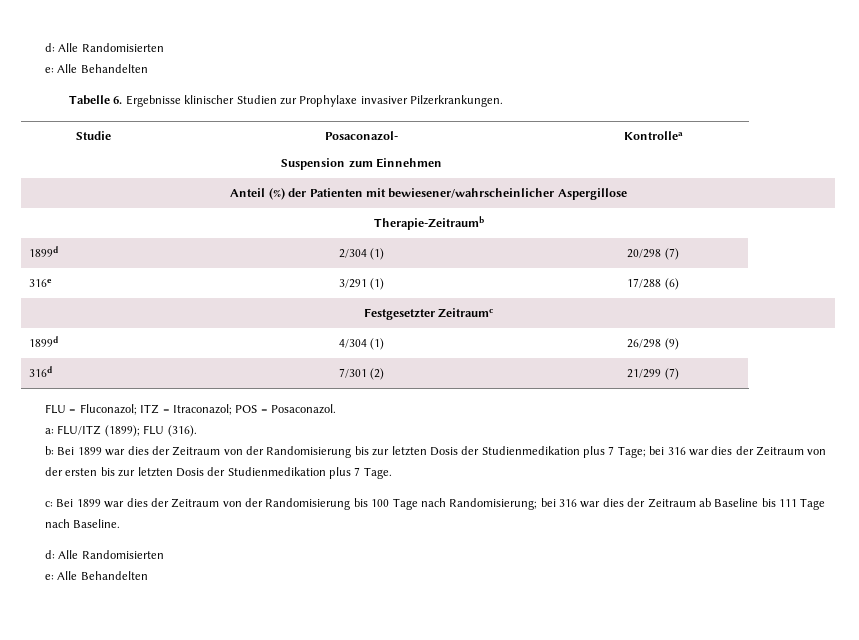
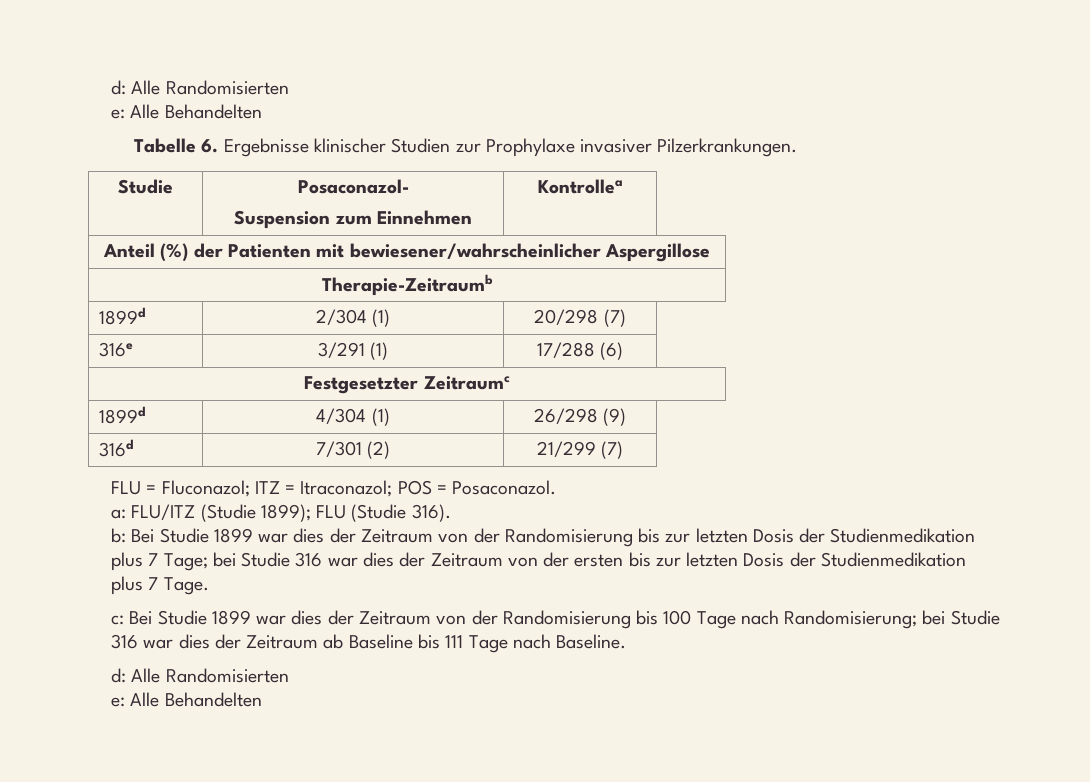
- a: FLU/ITZ (1899); FLU (316).
+ a: FLU/ITZ (Studie 1899); FLU (Studie 316).
- b: Bei 1899 war dies der Zeitraum von der Randomisierung bis zur letzten Dosis der Studienmedikation plus 7 Tage; bei 316 war dies der Zeitraum von der ersten bis zur letzten Dosis der Studienmedikation plus 7 Tage.
+ b: Bei Studie 1899 war dies der Zeitraum von der Randomisierung bis zur letzten Dosis der Studienmedikation plus 7 Tage; bei Studie 316 war dies der Zeitraum von der ersten bis zur letzten Dosis der Studienmedikation plus 7 Tage.
- c: Bei 1899 war dies der Zeitraum von der Randomisierung bis 100 Tage nach Randomisierung; bei 316 war dies der Zeitraum ab Baseline bis 111 Tage nach Baseline.
+ c: Bei Studie 1899 war dies der Zeitraum von der Randomisierung bis 100 Tage nach Randomisierung; bei Studie 316 war dies der Zeitraum ab Baseline bis 111 Tage nach Baseline.

